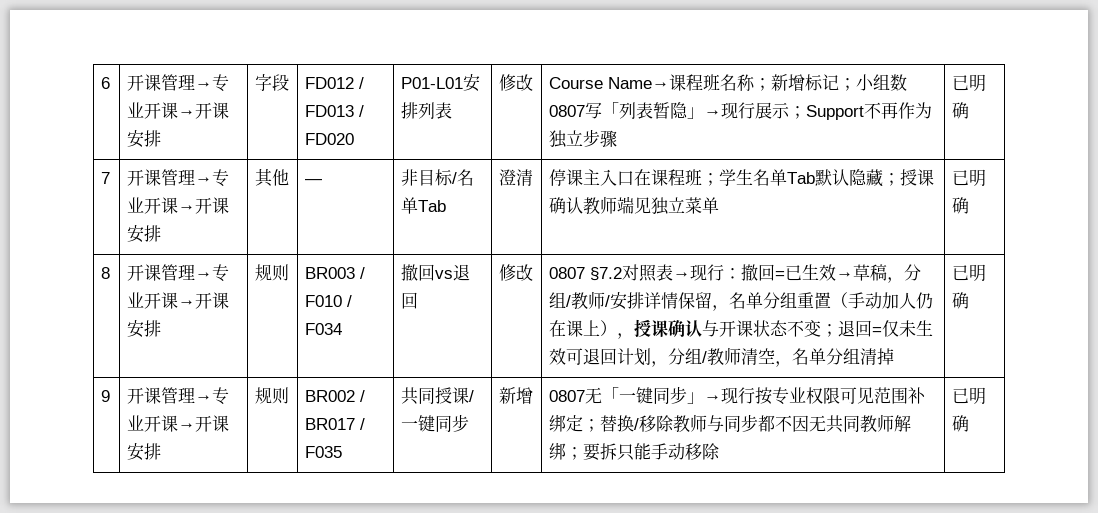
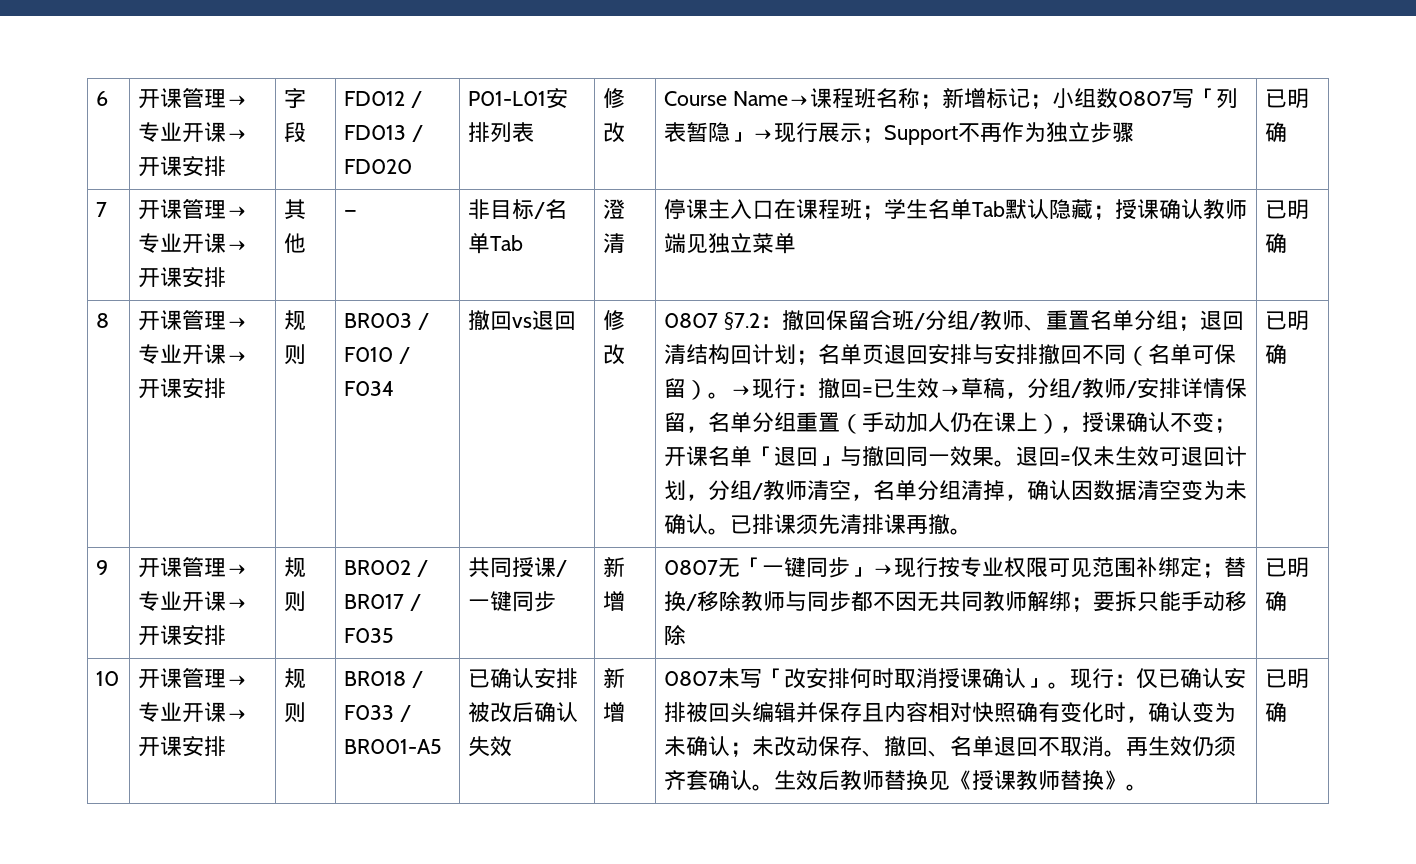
- 0807 §7.2对照表→现行：撤回=已生效→草稿，分组/教师/安排详情保留，名单分组重置（手动加人仍在课上），授课确认与开课状态不变；退回=仅未生效可退回计划，分组/教师清空，名单分组清掉
+ 0807 §7.2：撤回保留合班/分组/教师、重置名单分组；退回清结构回计划；名单页退回安排与安排撤回不同（名单可保留）。→现行：撤回=已生效→草稿，分组/教师/安排详情保留，名单分组重置（手动加人仍在课上），授课确认不变；开课名单「退回」与撤回同一效果。退回=仅未生效可退回计划，分组/教师清空，名单分组清掉，确认因数据清空变为未确认。已排课须先清排课再撤。
+ 10 | 开课管理→专业开课→开课安排 | 规则 | BR018 / F033 / BR001-A5 | 已确认安排被改后确认失效 | 新增 | 0807未写「改安排何时取消授课确认」。现行：仅已确认安排被回头编辑并保存且内容相对快照确有变化时，确认变为未确认；未改动保存、撤回、名单退回不取消。再生效仍须齐套确认。生效后教师替换见《授课教师替换》。 | 已明确

